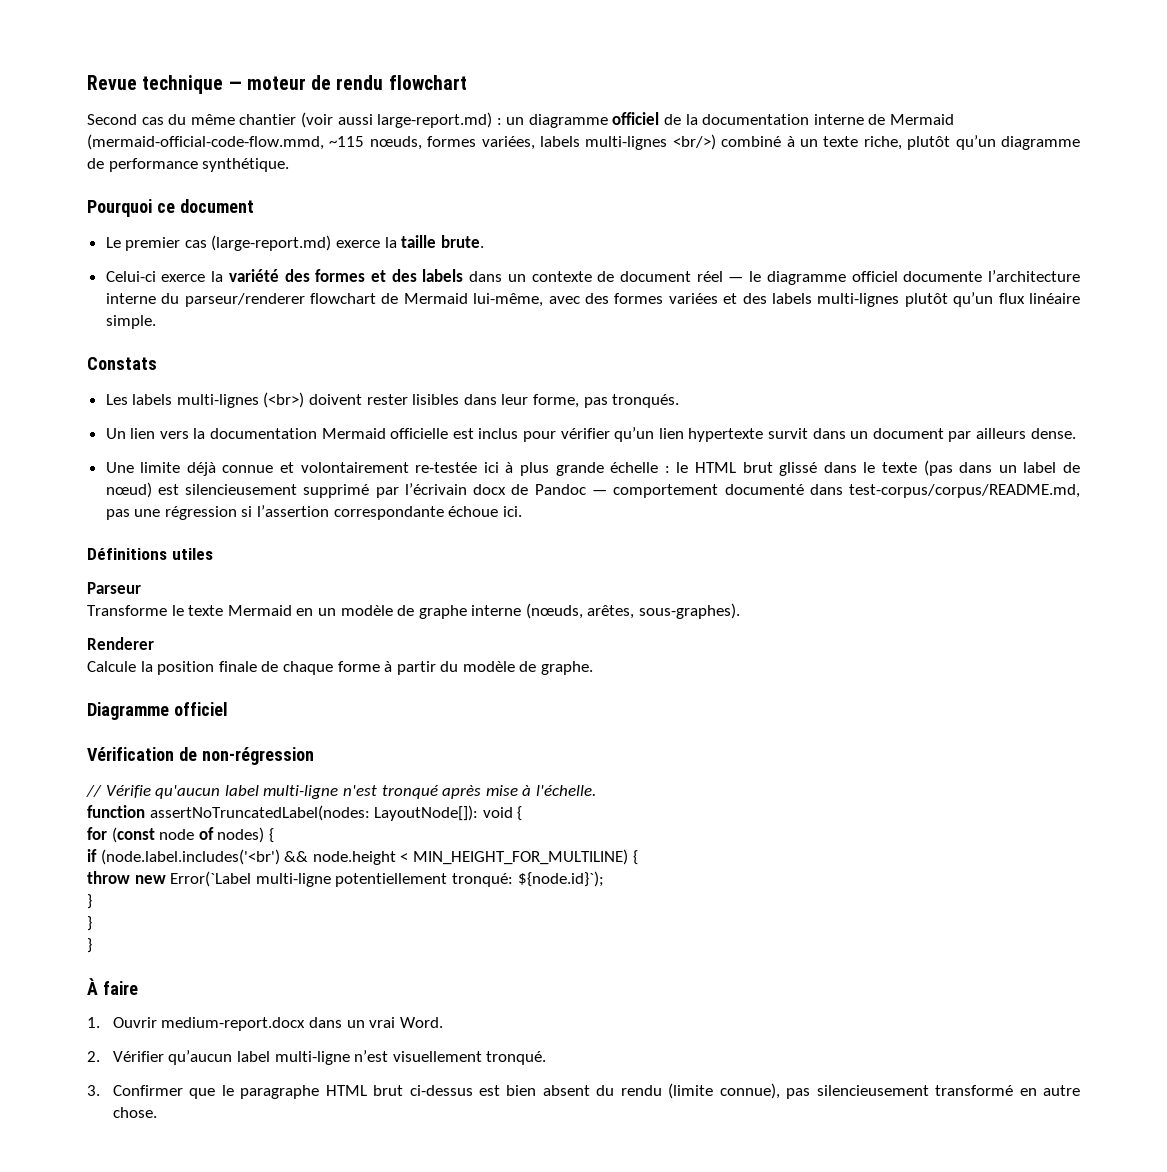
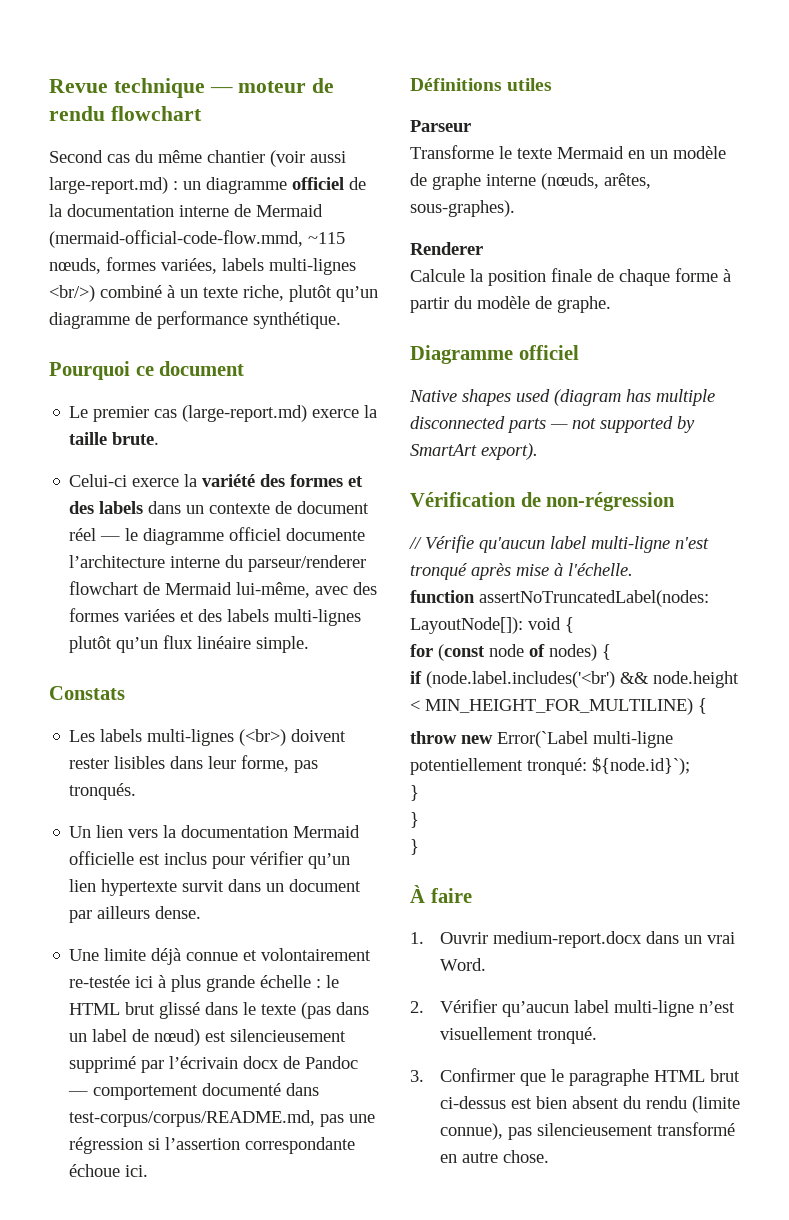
+ Native shapes used (diagram has multiple disconnected parts — not supported by SmartArt export).

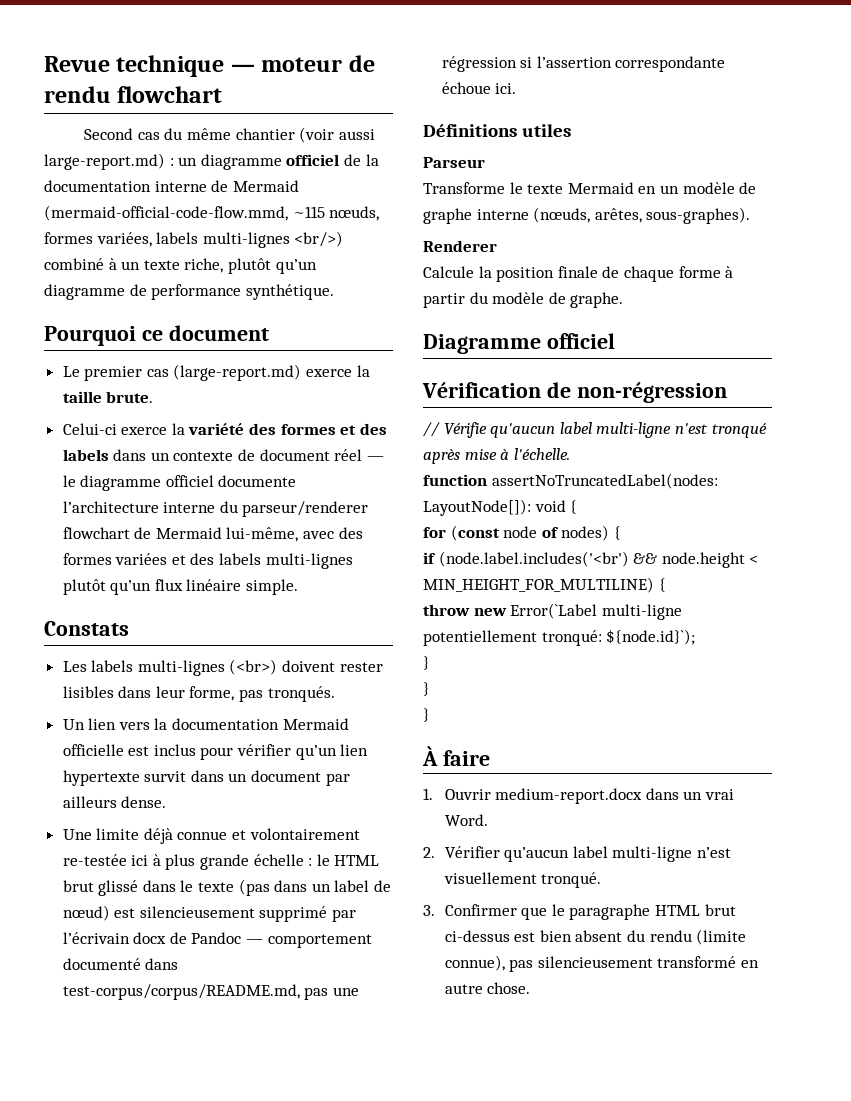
- Native shapes used (diagram has multiple disconnected parts — not supported by SmartArt export).

